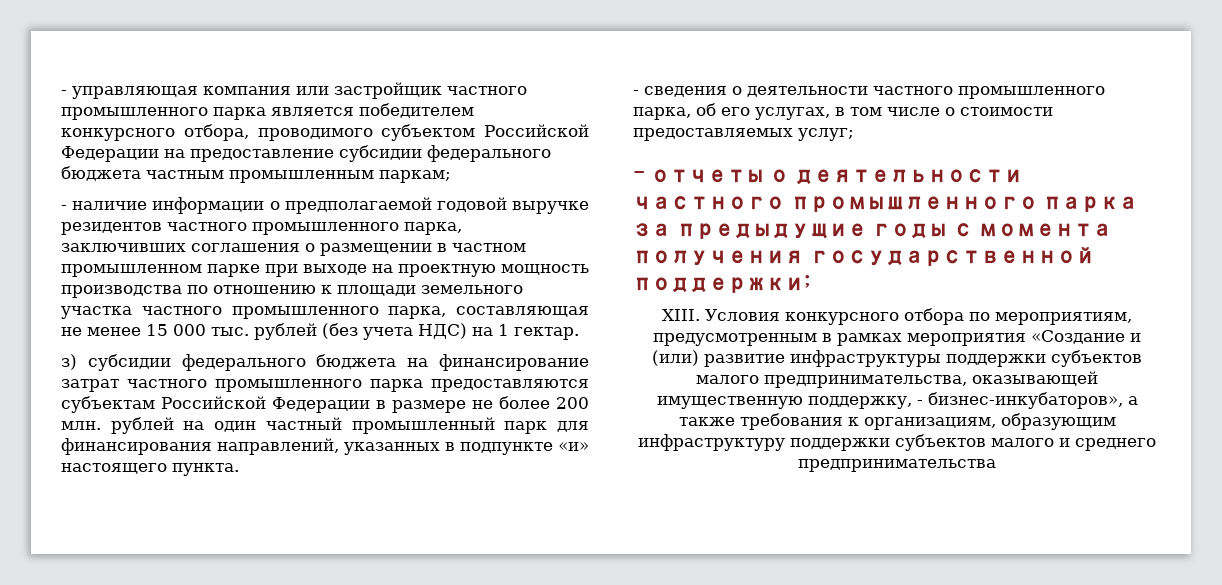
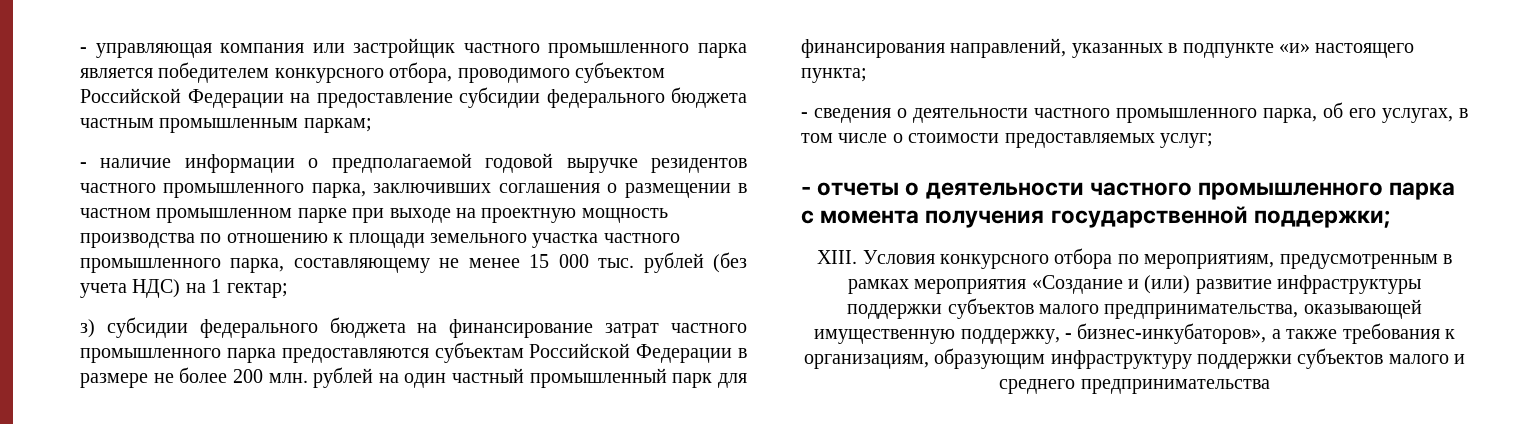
- - наличие информации о предполагаемой годовой выручке резидентов частного промышленного парка, заключивших соглашения о размещении в частном промышленном парке при выходе на проектную мощность производства по отношению к площади земельного участка частного промышленного парка, составляющая не менее 15 000 тыс. рублей (без учета НДС) на 1 гектар.
+ - наличие информации о предполагаемой годовой выручке резидентов частного промышленного парка, заключивших соглашения о размещении в частном промышленном парке при выходе на проектную мощность производства по отношению к площади земельного участка частного промышленного парка, составляющему не менее 15 000 тыс. рублей (без учета НДС) на 1 гектар;
- з) субсидии федерального бюджета на финансирование затрат частного промышленного парка предоставляются субъектам Российской Федерации в размере не более 200 млн. рублей на один частный промышленный парк для финансирования направлений, указанных в подпункте «и» настоящего пункта.
+ з) субсидии федерального бюджета на финансирование затрат частного промышленного парка предоставляются субъектам Российской Федерации в размере не более 200 млн. рублей на один частный промышленный парк для финансирования направлений, указанных в подпункте «и» настоящего пункта;
- - отчеты о деятельности частного промышленного парка за предыдущие годы с момента получения государственной поддержки;
+ - отчеты о деятельности частного промышленного парка с момента получения государственной поддержки;

